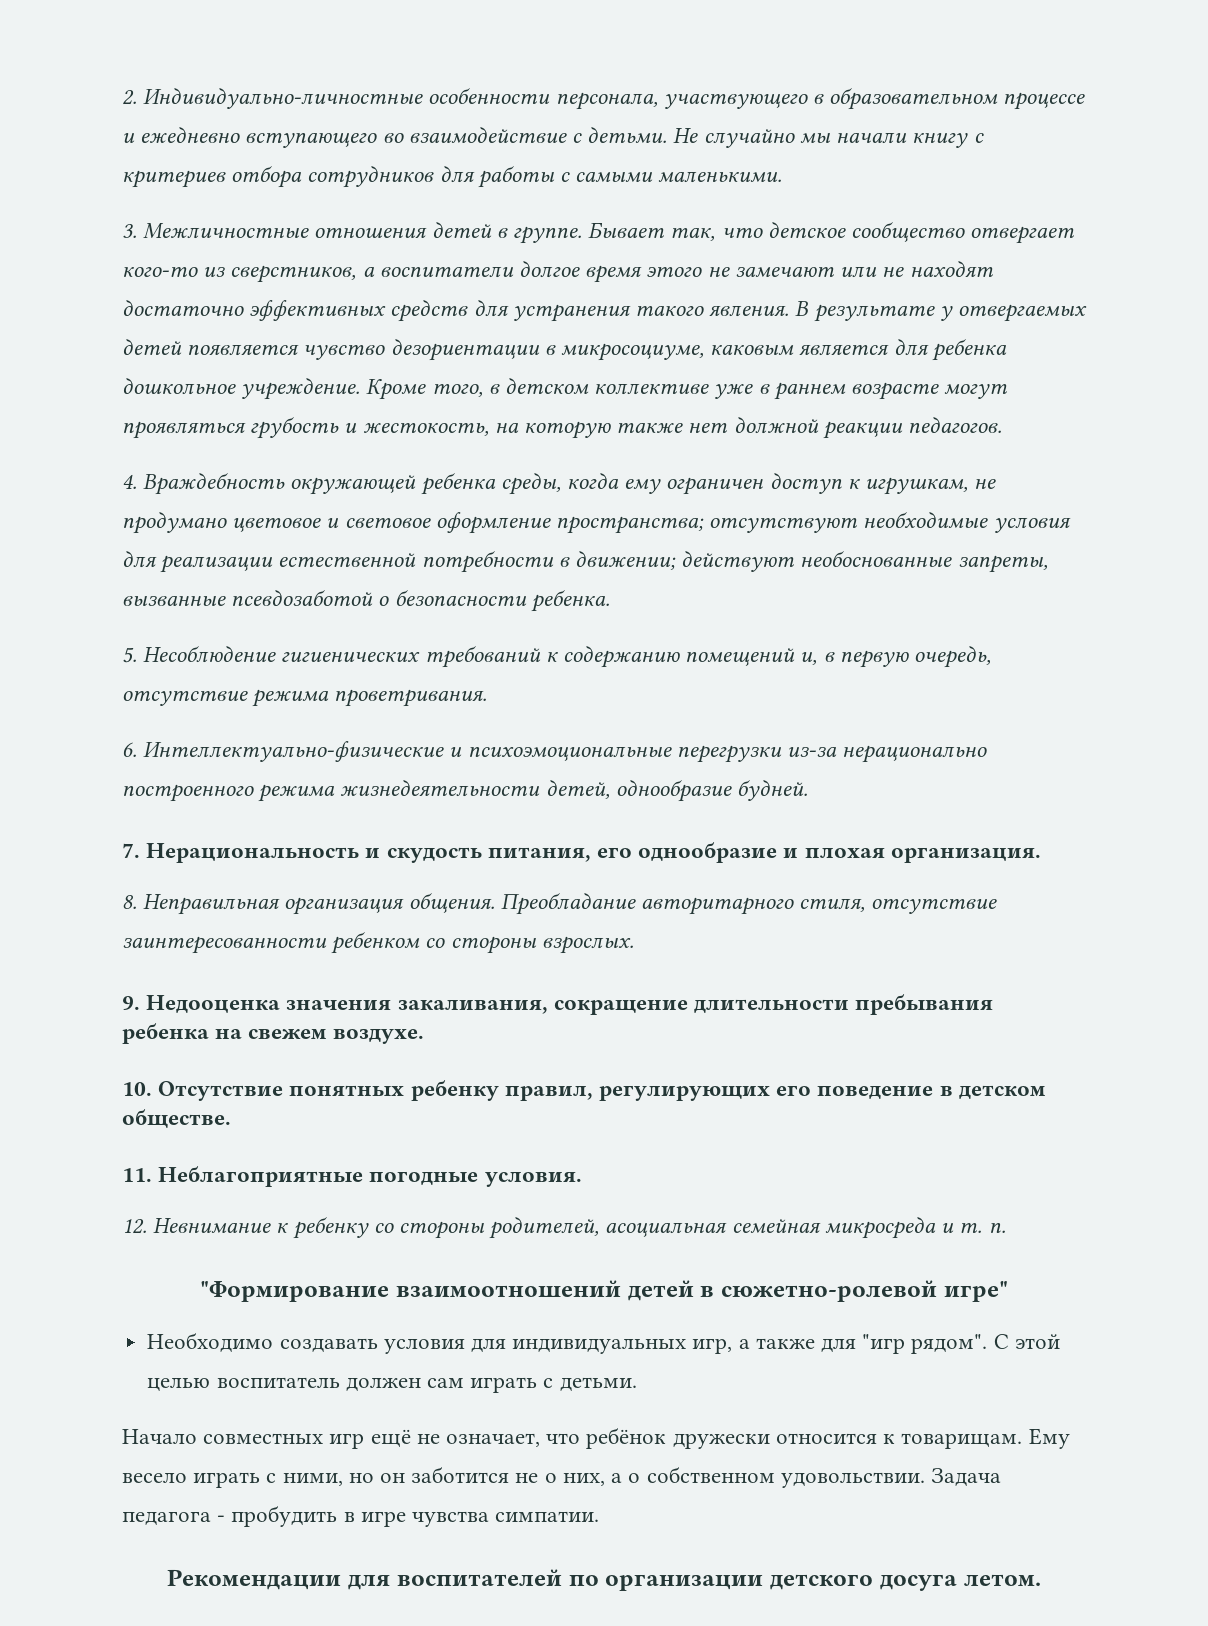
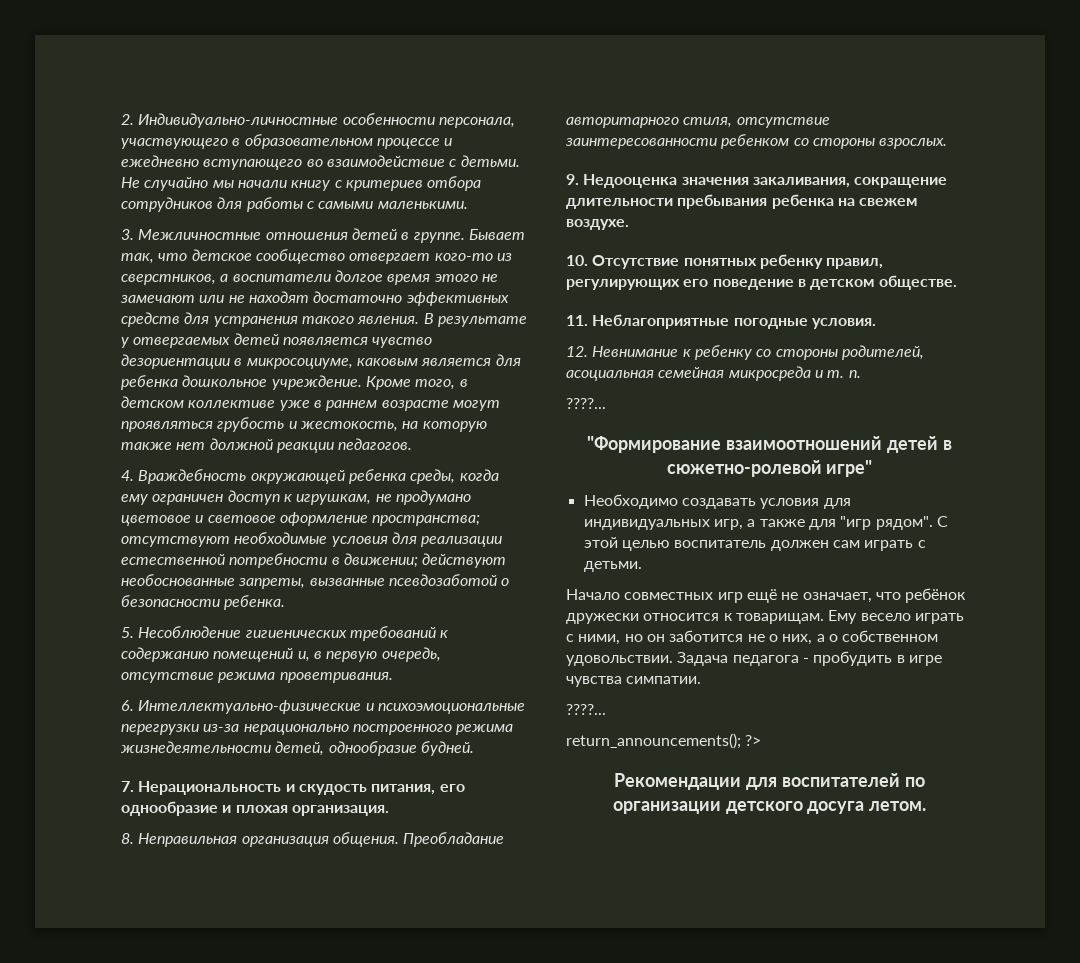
  12. Невнимание к ребенку со стороны родителей, асоциальная семейная микросреда и т. п.
+ ????...
  Задача педагога - пробудить в игре чувства симпатии.
+ ????...
+ return_announcements(); ?>

